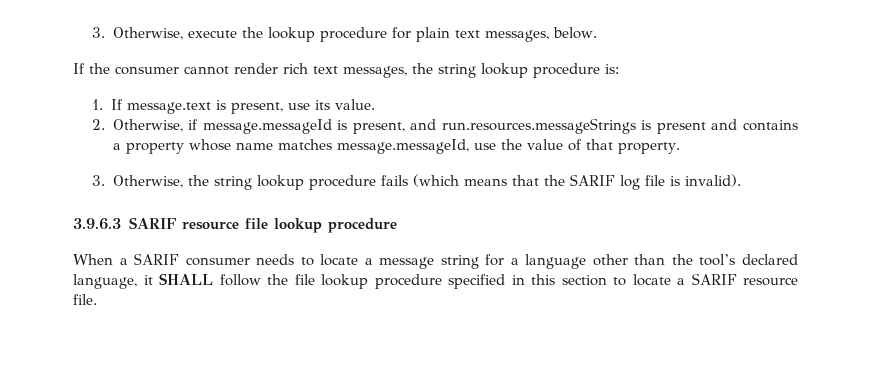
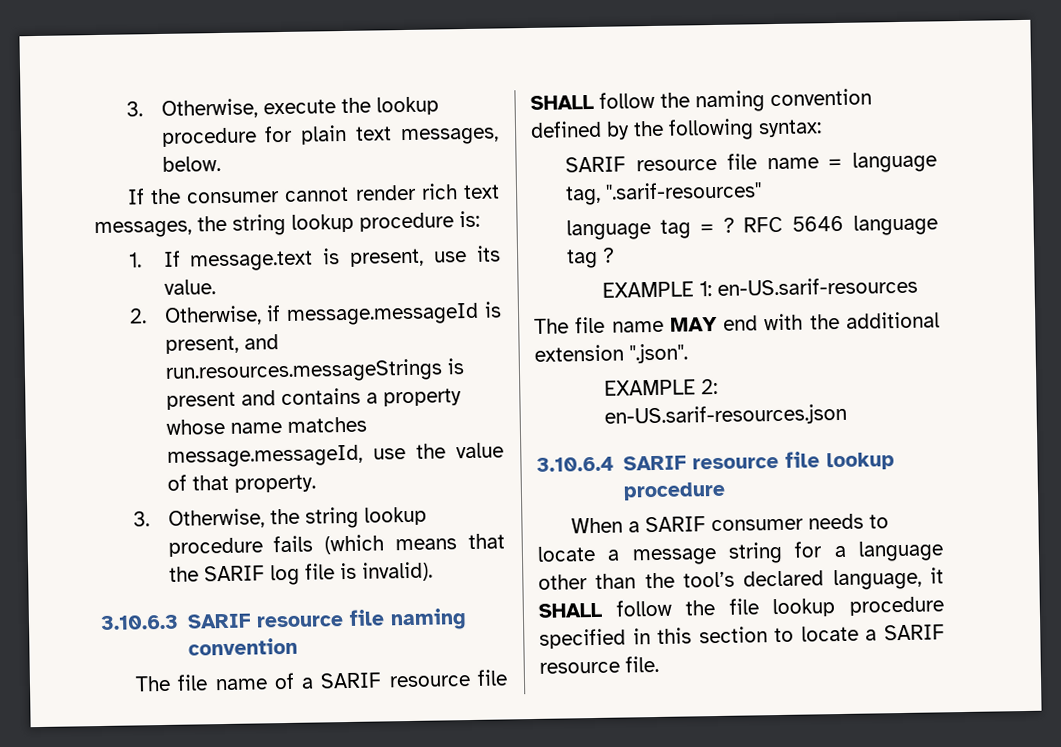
- 3.9.6.3 SARIF resource file lookup procedure
+ 3.10.6.3 SARIF resource file naming convention
+ The file name of a SARIF resource file SHALL follow the naming convention defined by the following syntax:
+ SARIF resource file name = language tag, ".sarif-resources"
+ language tag = ? RFC 5646 language tag ?
+ EXAMPLE 1: en-US.sarif-resources
+ The file name MAY end with the additional extension ".json".
+ EXAMPLE 2: en-US.sarif-resources.json
+ 3.10.6.4 SARIF resource file lookup procedure

